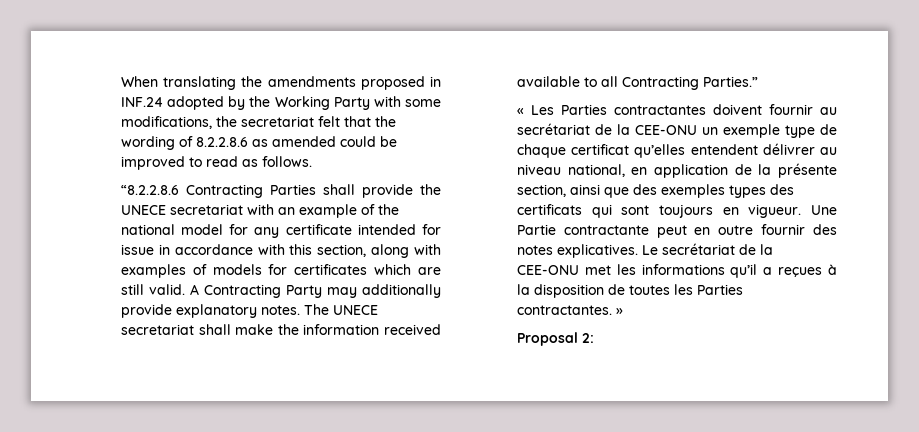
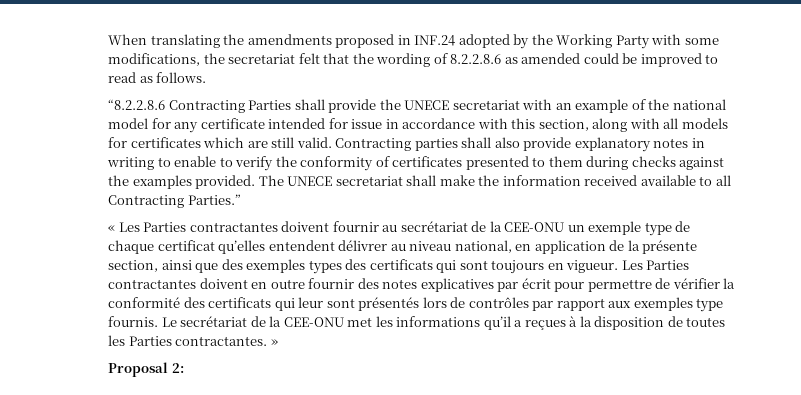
- “8.2.2.8.6 Contracting Parties shall provide the UNECE secretariat with an example of the national model for any certificate intended for issue in accordance with this section, along with examples of models for certificates which are still valid.
+ “8.2.2.8.6 Contracting Parties shall provide the UNECE secretariat with an example of the national model for any certificate intended for issue in accordance with this section, along with all models for certificates which are still valid.
- A Contracting Party may additionally provide explanatory notes.
+ Contracting parties shall also provide explanatory notes in writing to enable to verify the conformity of certificates presented to them during checks against the examples provided.
- Une Partie contractante peut en outre fournir des notes explicatives.
+ Les Parties contractantes doivent en outre fournir des notes explicatives par écrit pour permettre de vérifier la conformité des certificats qui leur sont présentés lors de contrôles par rapport aux exemples type fournis.

